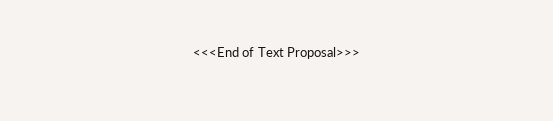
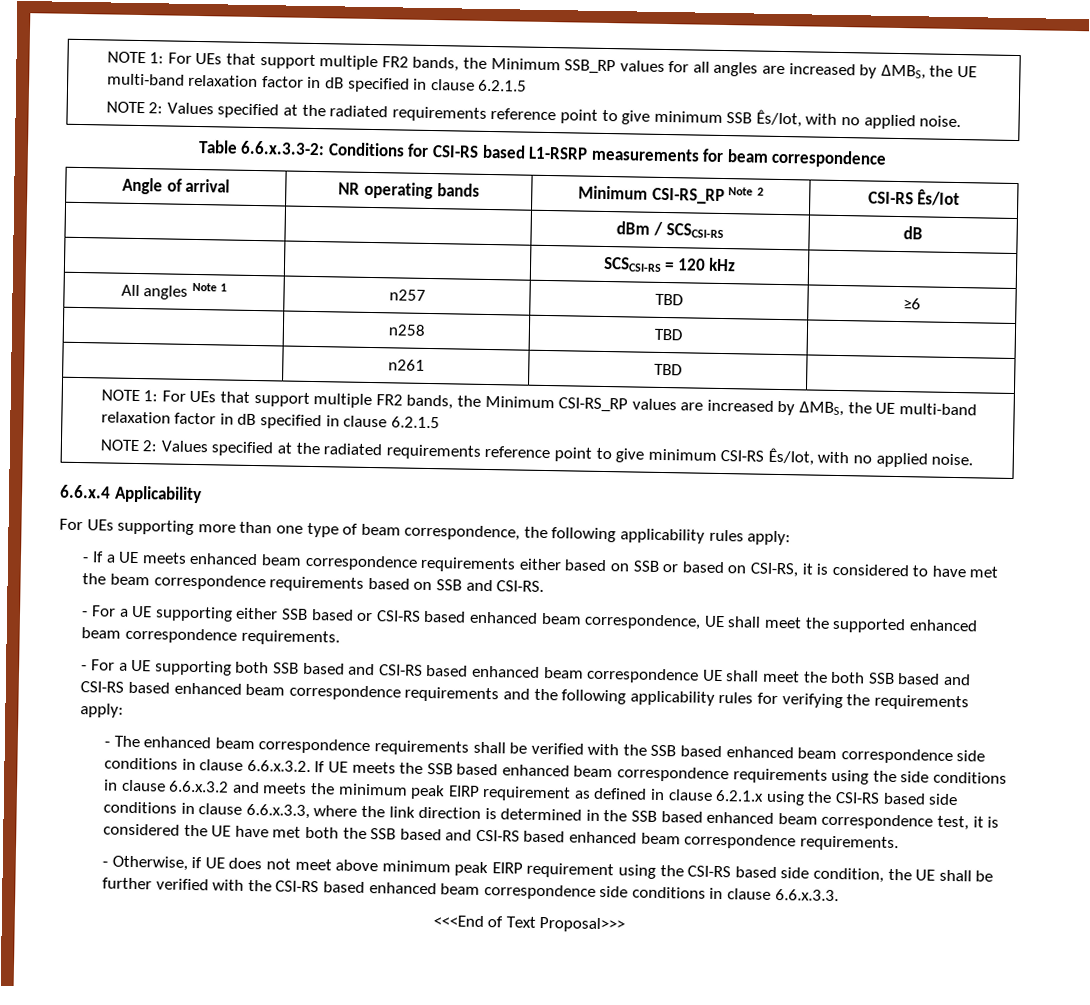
+ NOTE 1: For UEs that support multiple FR2 bands, the Minimum SSB_RP values for all angles are increased by ΔMBS, the UE multi-band relaxation factor in dB specified in clause 6.2.1.5
+ NOTE 2: Values specified at the radiated requirements reference point to give minimum SSB Ês/Iot, with no applied noise.
+ Table 6.6.x.3.3-2: Conditions for CSI-RS based L1-RSRP measurements for beam correspondence
+ Angle of arrival | NR operating bands | Minimum CSI-RS_RP Note 2 | CSI-RS Ês/Iot
+ | | dBm / SCSCSI-RS | dB
+ | | SCSCSI-RS = 120 kHz |
+ All angles Note 1 | n257 | TBD | ≥6
+ | n258 | TBD |
+ | n261 | TBD |
+ NOTE 1: For UEs that support multiple FR2 bands, the Minimum CSI-RS_RP values are increased by ΔMBS, the UE multi-band relaxation factor in dB specified in clause 6.2.1.5
+ NOTE 2: Values specified at the radiated requirements reference point to give minimum CSI-RS Ês/Iot, with no applied noise.
+ 6.6.x.4 Applicability
+ For UEs supporting more than one type of beam correspondence, the following applicability rules apply:
+ - If a UE meets enhanced beam correspondence requirements either based on SSB or based on CSI-RS, it is considered to have met the beam correspondence requirements based on SSB and CSI-RS.
+ - For a UE supporting either SSB based or CSI-RS based enhanced beam correspondence, UE shall meet the supported enhanced beam correspondence requirements.
+ - For a UE supporting both SSB based and CSI-RS based enhanced beam correspondence UE shall meet the both SSB based and CSI-RS based enhanced beam correspondence requirements and the following applicability rules for verifying the requirements apply:
+ - The enhanced beam correspondence requirements shall be verified with the SSB based enhanced beam correspondence side conditions in clause 6.6.x.3.2. If UE meets the SSB based enhanced beam correspondence requirements using the side conditions in clause 6.6.x.3.2 and meets the minimum peak EIRP requirement as defined in clause 6.2.1.x using the CSI-RS based side conditions in clause 6.6.x.3.3, where the link direction is determined in the SSB based enhanced beam correspondence test, it is considered the UE have met both the SSB based and CSI-RS based enhanced beam correspondence requirements.
+ - Otherwise, if UE does not meet above minimum peak EIRP requirement using the CSI-RS based side condition, the UE shall be further verified with the CSI-RS based enhanced beam correspondence side conditions in clause 6.6.x.3.3.

